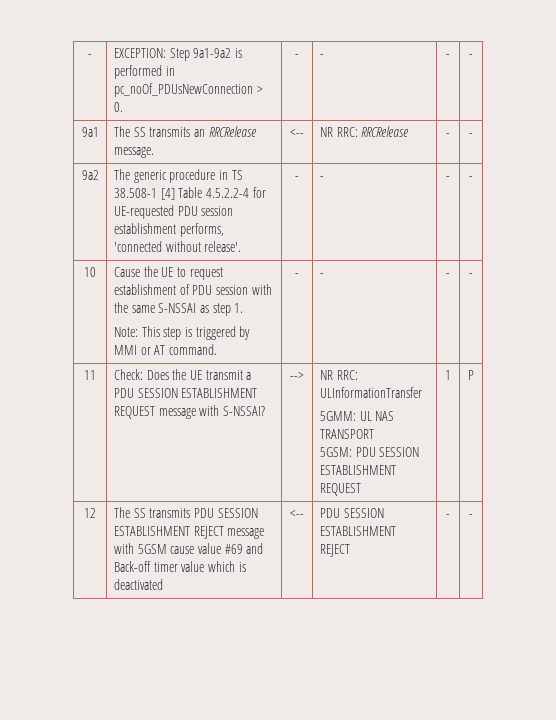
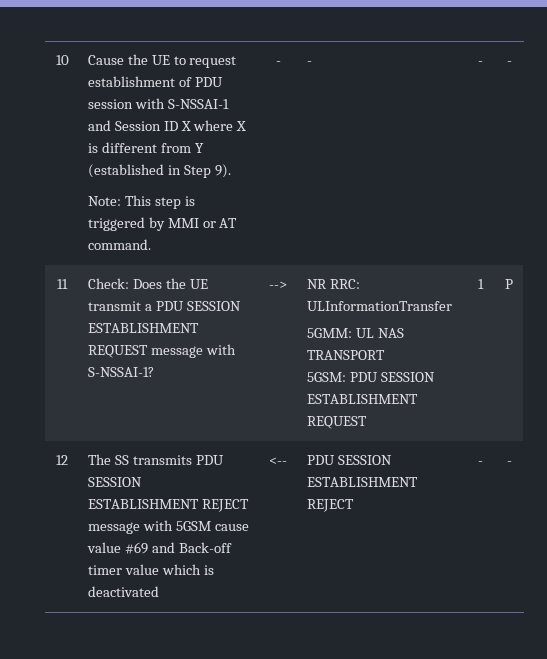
- - | EXCEPTION: Step 9a1-9a2 is performed in pc_noOf_PDUsNewConnection > 0. | - | - | - | -
- 9a1 | The SS transmits an RRCRelease message. | <-- | NR RRC: RRCRelease | - | -
- 9a2 | The generic procedure in TS 38.508-1 [4] Table 4.5.2.2-4 for UE-requested PDU session establishment performs, 'connected without release'. | - | - | - | -
- 10 | Cause the UE to request establishment of PDU session with the same S-NSSAI as step 1.
+ 10 | Cause the UE to request establishment of PDU session with S-NSSAI-1 and Session ID X where X is different from Y (established in Step 9).
- 11 | Check: Does the UE transmit a PDU SESSION ESTABLISHMENT REQUEST message with S-NSSAI? | --> | NR RRC: ULInformationTransfer
+ 11 | Check: Does the UE transmit a PDU SESSION ESTABLISHMENT REQUEST message with S-NSSAI-1? | --> | NR RRC: ULInformationTransfer

